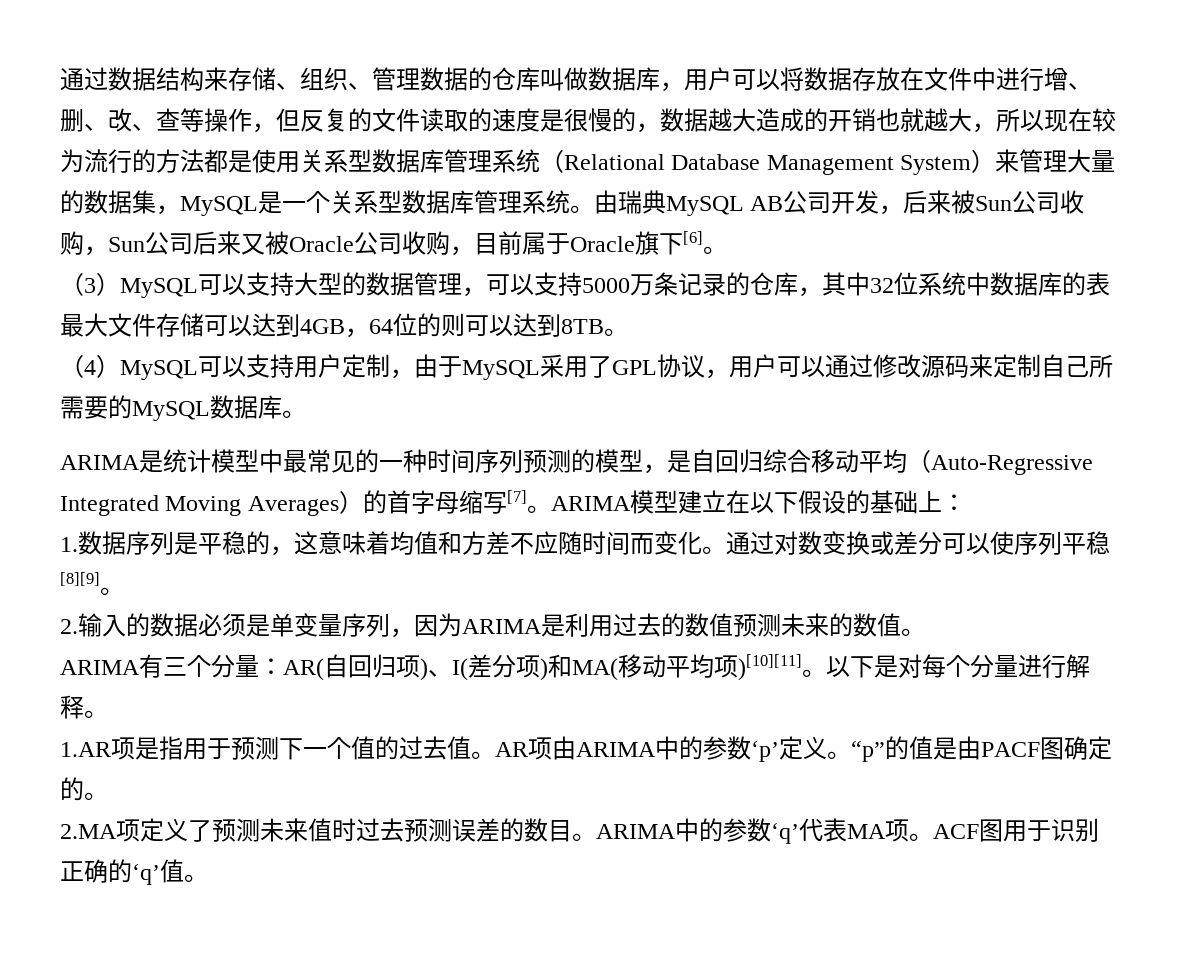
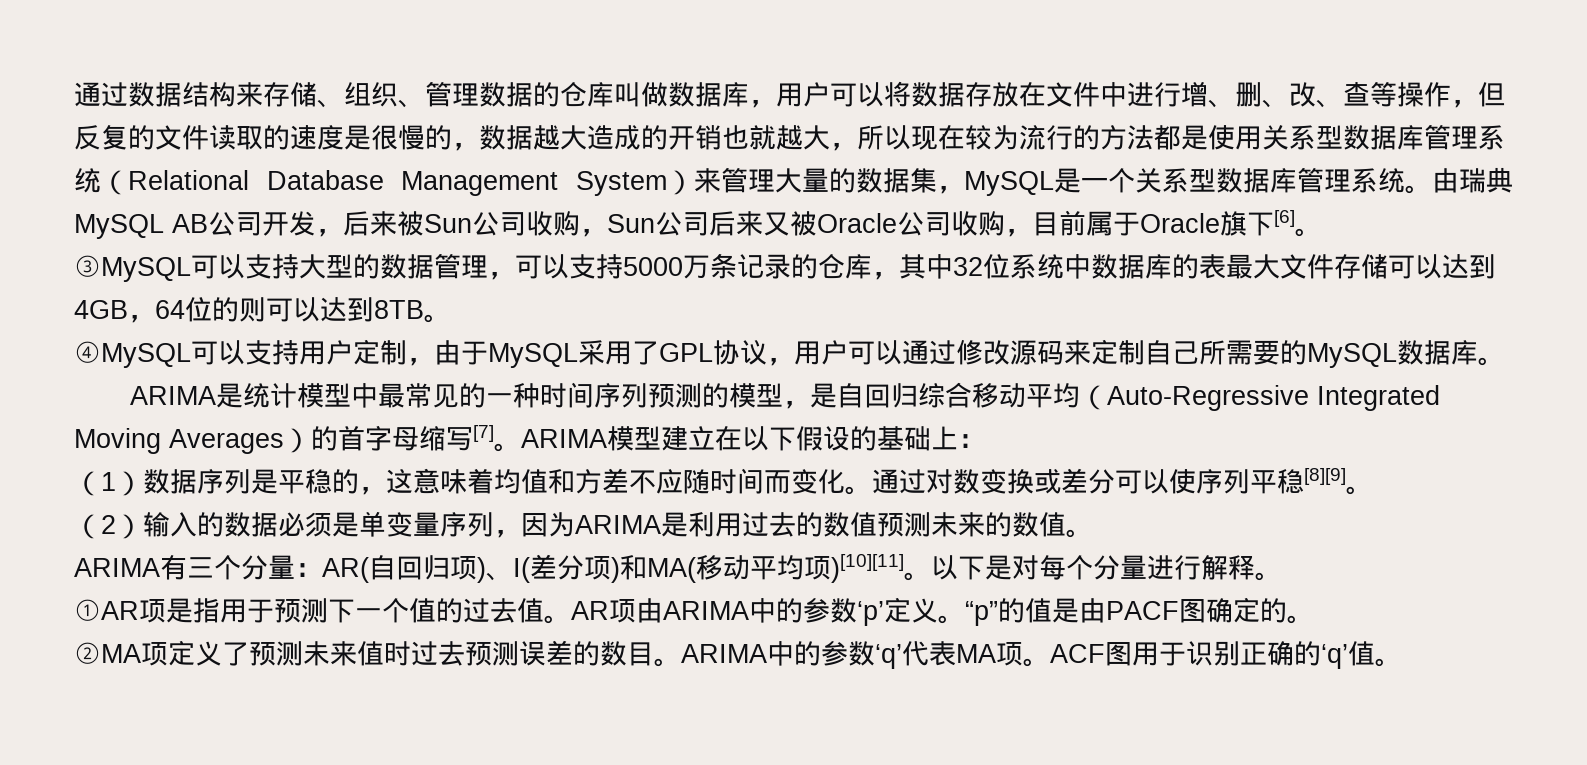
- （3）MySQL可以支持大型的数据管理，可以支持5000万条记录的仓库，其中32位系统中数据库的表最大文件存储可以达到4GB，64位的则可以达到8TB。
+ ③MySQL可以支持大型的数据管理，可以支持5000万条记录的仓库，其中32位系统中数据库的表最大文件存储可以达到4GB，64位的则可以达到8TB。
- （4）MySQL可以支持用户定制，由于MySQL采用了GPL协议，用户可以通过修改源码来定制自己所需要的MySQL数据库。
+ ④MySQL可以支持用户定制，由于MySQL采用了GPL协议，用户可以通过修改源码来定制自己所需要的MySQL数据库。
- 1.数据序列是平稳的，这意味着均值和方差不应随时间而变化。
+ （1）数据序列是平稳的，这意味着均值和方差不应随时间而变化。
- 2.输入的数据必须是单变量序列，因为ARIMA是利用过去的数值预测未来的数值。
+ （2）输入的数据必须是单变量序列，因为ARIMA是利用过去的数值预测未来的数值。
- 1.AR项是指用于预测下一个值的过去值。
+ ①AR项是指用于预测下一个值的过去值。
- 2.MA项定义了预测未来值时过去预测误差的数目。
+ ②MA项定义了预测未来值时过去预测误差的数目。

